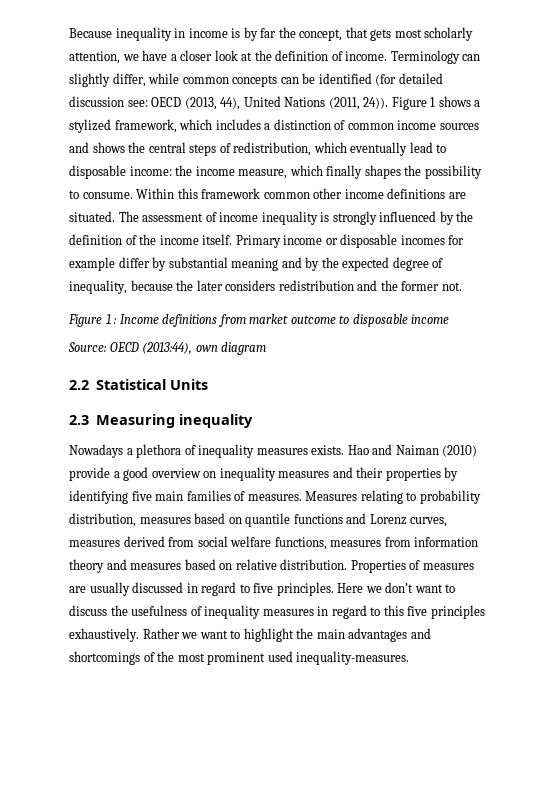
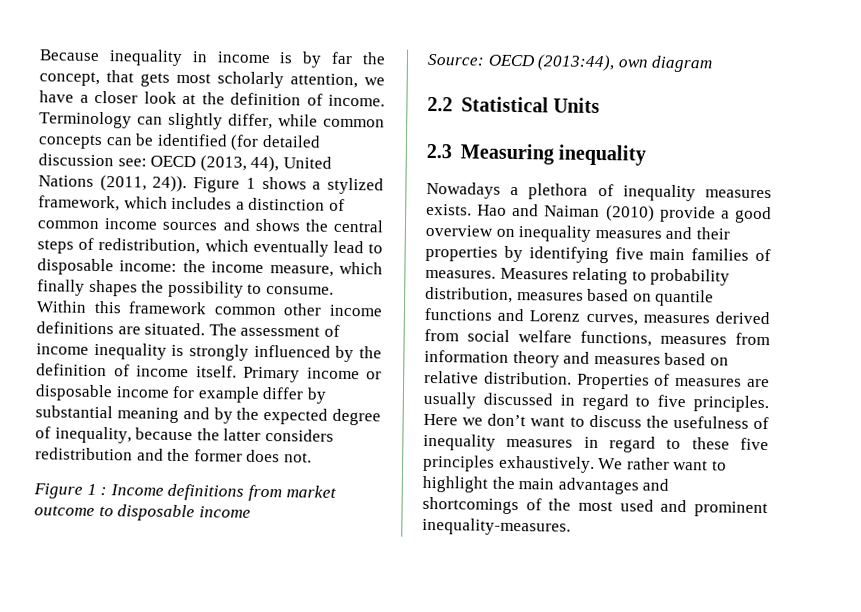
- The assessment of income inequality is strongly influenced by the definition of the income itself.
+ The assessment of income inequality is strongly influenced by the definition of income itself.
- Primary income or disposable incomes for example differ by substantial meaning and by the expected degree of inequality, because the later considers redistribution and the former not.
+ Primary income or disposable income for example differ by substantial meaning and by the expected degree of inequality, because the latter considers redistribution and the former does not.
- Here we don’t want to discuss the usefulness of inequality measures in regard to this five principles exhaustively.
+ Here we don’t want to discuss the usefulness of inequality measures in regard to these five principles exhaustively.
- Rather we want to highlight the main advantages and shortcomings of the most prominent used inequality-measures.
+ We rather want to highlight the main advantages and shortcomings of the most used and prominent inequality-measures.

